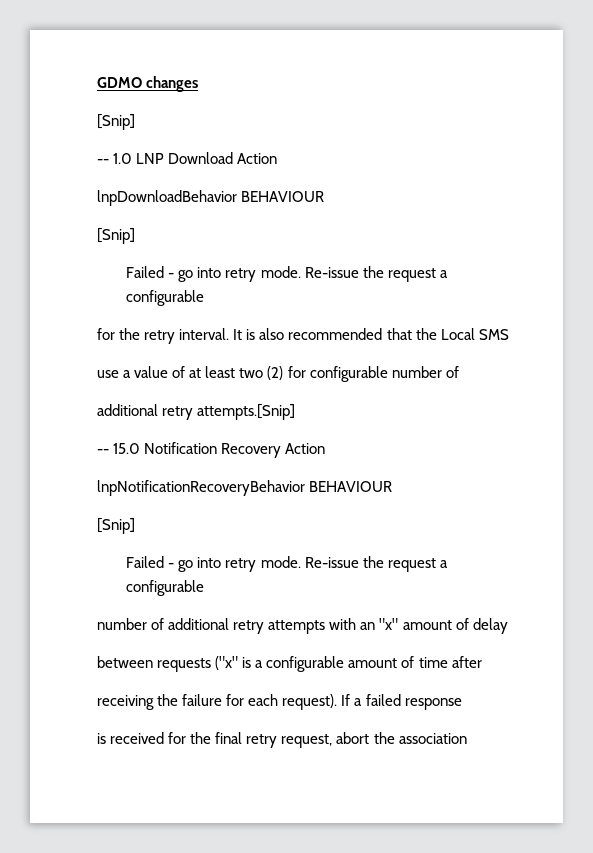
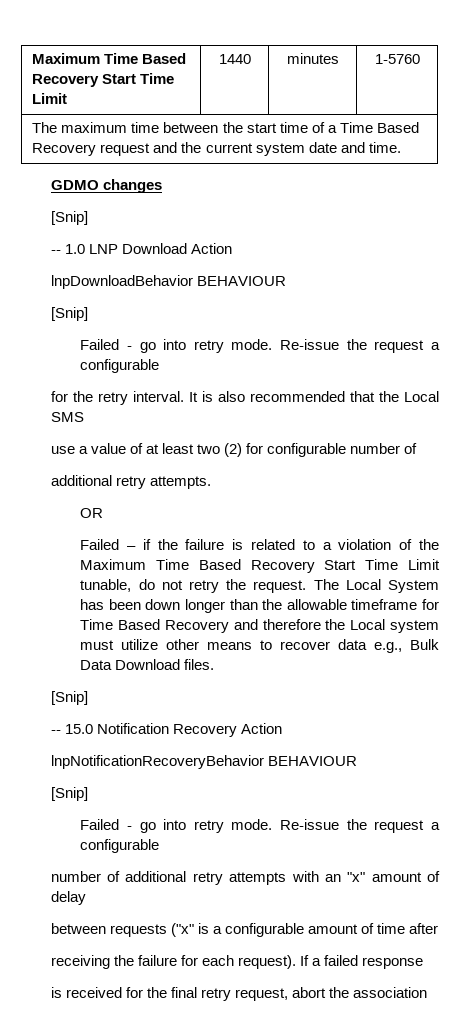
+ Maximum Time Based Recovery Start Time Limit | 1440 | minutes | 1-5760
+ The maximum time between the start time of a Time Based Recovery request and the current system date and time.
- additional retry attempts.[Snip]
+ additional retry attempts.
+ OR
+ Failed – if the failure is related to a violation of the Maximum Time Based Recovery Start Time Limit tunable, do not retry the request. The Local System has been down longer than the allowable timeframe for Time Based Recovery and therefore the Local system must utilize other means to recover data e.g., Bulk Data Download files.
+ [Snip]

